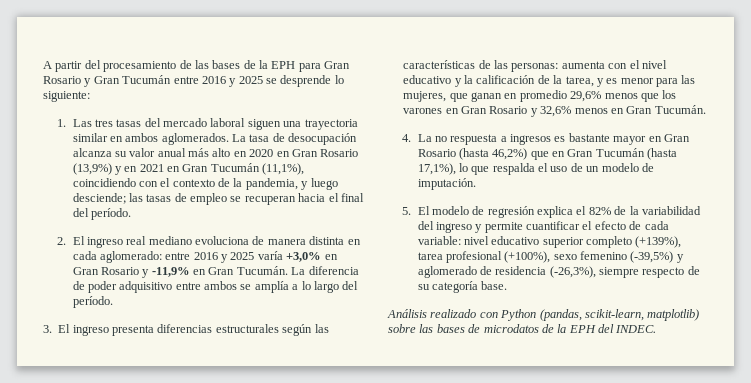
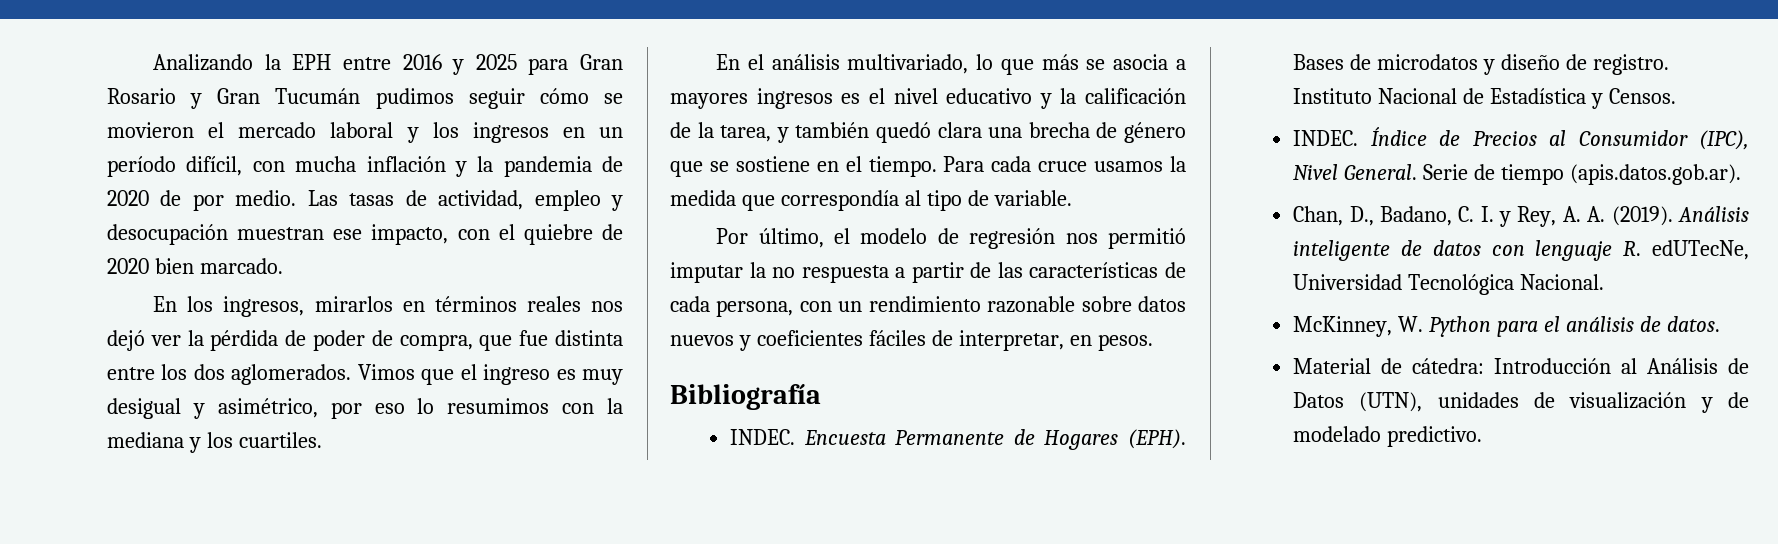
- A partir del procesamiento de las bases de la EPH para Gran Rosario y Gran Tucumán entre 2016 y 2025 se desprende lo siguiente:
- 1. Las tres tasas del mercado laboral siguen una trayectoria similar en ambos aglomerados. La tasa de desocupación alcanza su valor anual más alto en 2020 en Gran Rosario (13,9%) y en 2021 en Gran Tucumán (11,1%), coincidiendo con el contexto de la pandemia, y luego desciende; las tasas de empleo se recuperan hacia el final del período.
- 2. El ingreso real mediano evoluciona de manera distinta en cada aglomerado: entre 2016 y 2025 varía +3,0% en Gran Rosario y -11,9% en Gran Tucumán. La diferencia de poder adquisitivo entre ambos se amplía a lo largo del período.
- 3. El ingreso presenta diferencias estructurales según las características de las personas: aumenta con el nivel educativo y la calificación de la tarea, y es menor para las mujeres, que ganan en promedio 29,6% menos que los varones en Gran Rosario y 32,6% menos en Gran Tucumán.
- 4. La no respuesta a ingresos es bastante mayor en Gran Rosario (hasta 46,2%) que en Gran Tucumán (hasta 17,1%), lo que respalda el uso de un modelo de imputación.
- 5. El modelo de regresión explica el 82% de la variabilidad del ingreso y permite cuantificar el efecto de cada variable: nivel educativo superior completo (+139%), tarea profesional (+100%), sexo femenino (-39,5%) y aglomerado de residencia (-26,3%), siempre respecto de su categoría base.
- Análisis realizado con Python (pandas, scikit-learn, matplotlib) sobre las bases de microdatos de la EPH del INDEC.
+ Analizando la EPH entre 2016 y 2025 para Gran Rosario y Gran Tucumán pudimos seguir cómo se movieron el mercado laboral y los ingresos en un período difícil, con mucha inflación y la pandemia de 2020 de por medio. Las tasas de actividad, empleo y desocupación muestran ese impacto, con el quiebre de 2020 bien marcado.
+ En los ingresos, mirarlos en términos reales nos dejó ver la pérdida de poder de compra, que fue distinta entre los dos aglomerados. Vimos que el ingreso es muy desigual y asimétrico, por eso lo resumimos con la mediana y los cuartiles.
+ En el análisis multivariado, lo que más se asocia a mayores ingresos es el nivel educativo y la calificación de la tarea, y también quedó clara una brecha de género que se sostiene en el tiempo. Para cada cruce usamos la medida que correspondía al tipo de variable.
+ Por último, el modelo de regresión nos permitió imputar la no respuesta a partir de las características de cada persona, con un rendimiento razonable sobre datos nuevos y coeficientes fáciles de interpretar, en pesos.
+ Bibliografía
+ INDEC. Encuesta Permanente de Hogares (EPH). Bases de microdatos y diseño de registro. Instituto Nacional de Estadística y Censos.
+ INDEC. Índice de Precios al Consumidor (IPC), Nivel General. Serie de tiempo (apis.datos.gob.ar).
+ Chan, D., Badano, C. I. y Rey, A. A. (2019). Análisis inteligente de datos con lenguaje R. edUTecNe, Universidad Tecnológica Nacional.
+ McKinney, W. Python para el análisis de datos.
+ Material de cátedra: Introducción al Análisis de Datos (UTN), unidades de visualización y de modelado predictivo.

